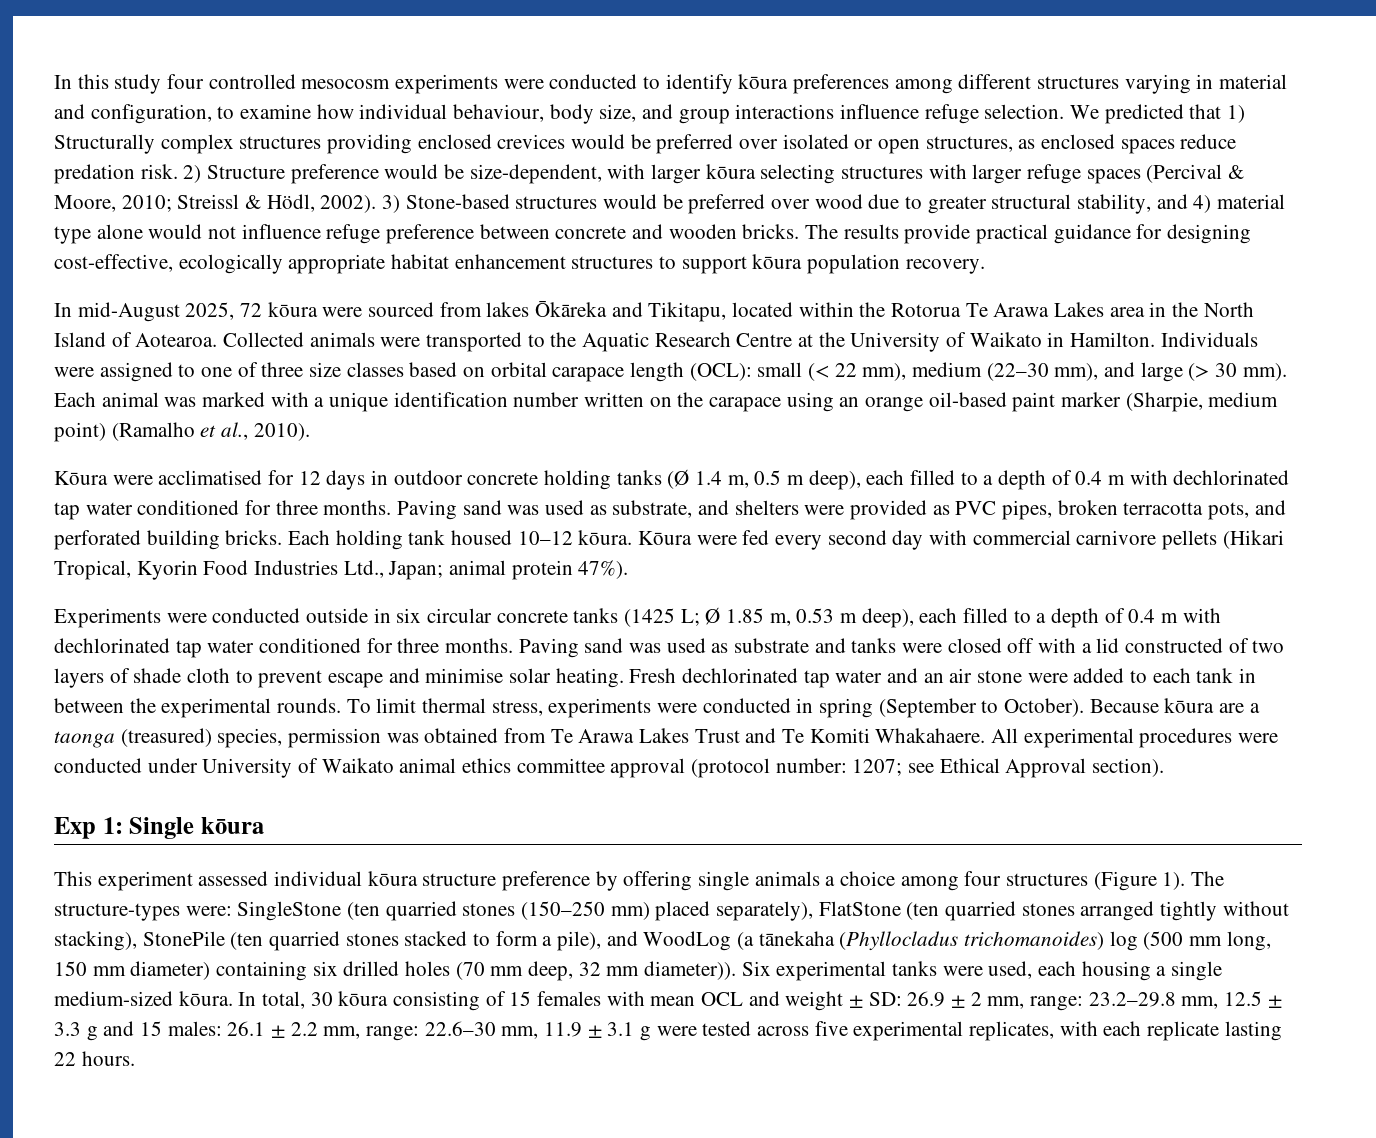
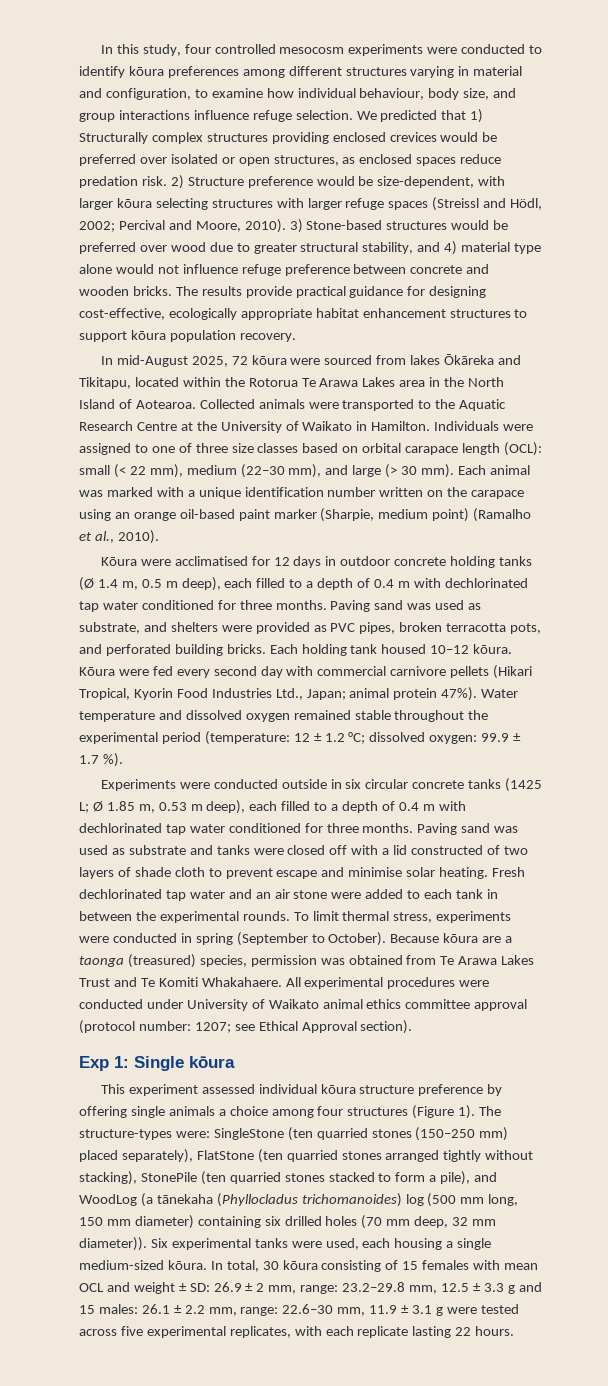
- In this study four controlled mesocosm experiments were conducted to identify kōura preferences among different structures varying in material and configuration, to examine how individual behaviour, body size, and group interactions influence refuge selection.
+ In this study, four controlled mesocosm experiments were conducted to identify kōura preferences among different structures varying in material and configuration, to examine how individual behaviour, body size, and group interactions influence refuge selection.
- 2) Structure preference would be size-dependent, with larger kōura selecting structures with larger refuge spaces (Percival & Moore, 2010; Streissl & Hödl, 2002).
+ 2) Structure preference would be size-dependent, with larger kōura selecting structures with larger refuge spaces (Streissl and Hödl, 2002; Percival and Moore, 2010).
+ Water temperature and dissolved oxygen remained stable throughout the experimental period (temperature: 12 ± 1.2 °C; dissolved oxygen: 99.9 ± 1.7 %).

